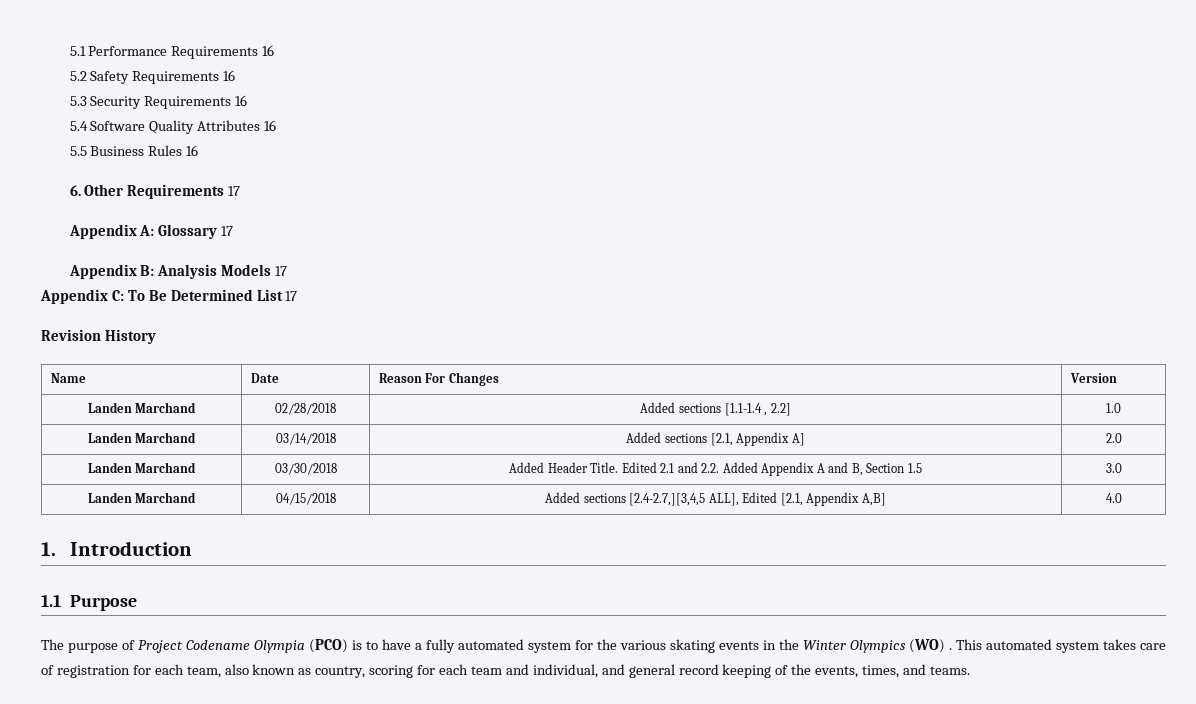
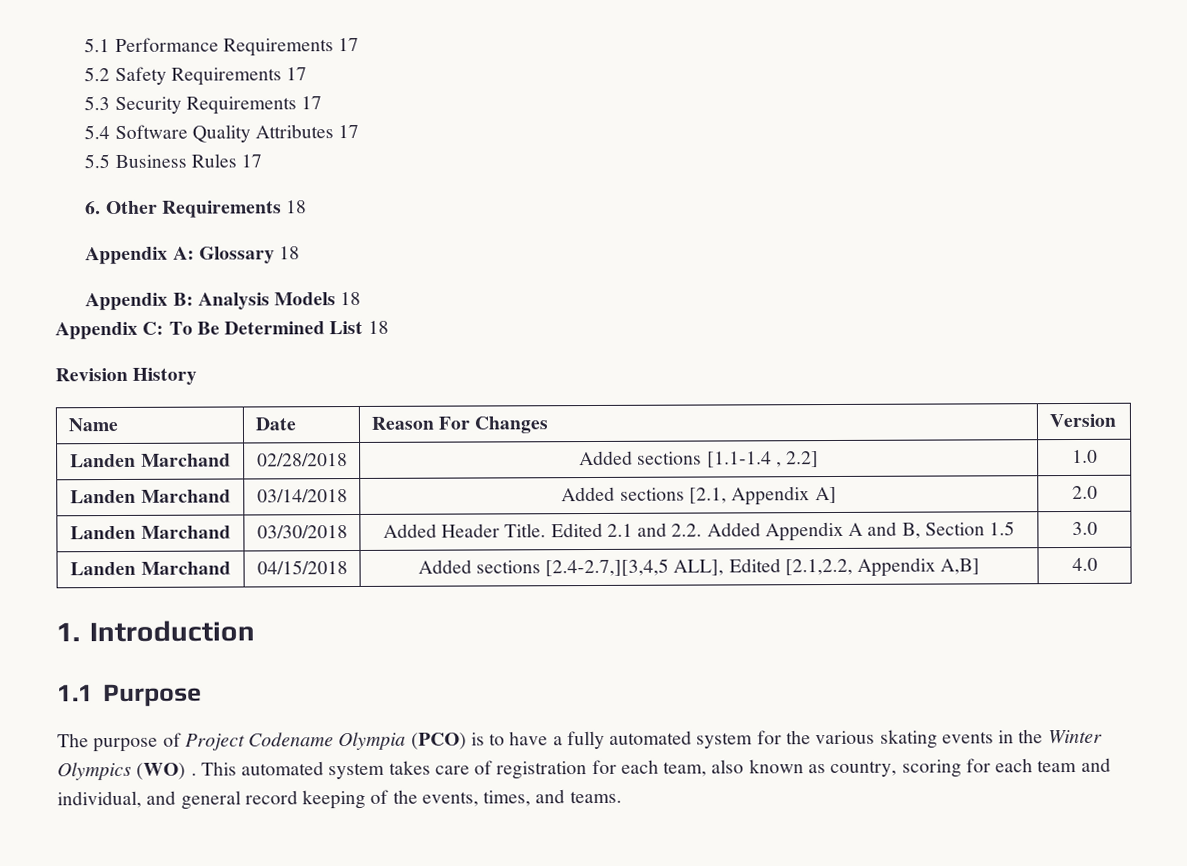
- 5.1 Performance Requirements 16
+ 5.1 Performance Requirements 17
- 5.2 Safety Requirements 16
+ 5.2 Safety Requirements 17
- 5.3 Security Requirements 16
+ 5.3 Security Requirements 17
- 5.4 Software Quality Attributes 16
+ 5.4 Software Quality Attributes 17
- 5.5 Business Rules 16
+ 5.5 Business Rules 17
- 6. Other Requirements 17
+ 6. Other Requirements 18
- Appendix A: Glossary 17
+ Appendix A: Glossary 18
- Appendix B: Analysis Models 17
+ Appendix B: Analysis Models 18
- Appendix C: To Be Determined List 17
+ Appendix C: To Be Determined List 18
- Landen Marchand | 04/15/2018 | Added sections [2.4-2.7,][3,4,5 ALL], Edited [2.1, Appendix A,B] | 4.0
+ Landen Marchand | 04/15/2018 | Added sections [2.4-2.7,][3,4,5 ALL], Edited [2.1,2.2, Appendix A,B] | 4.0

